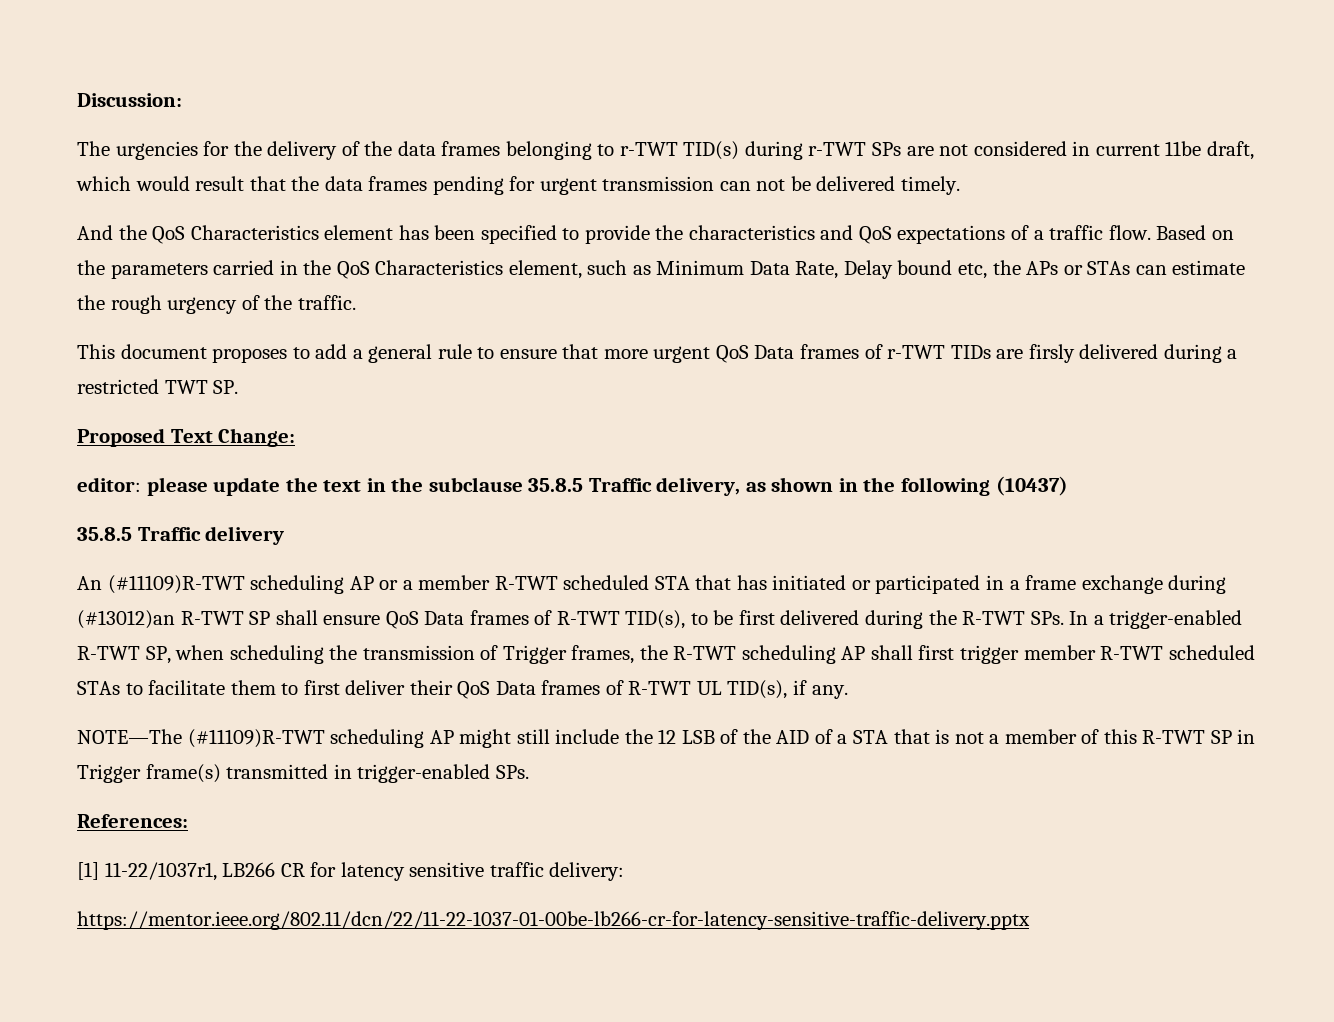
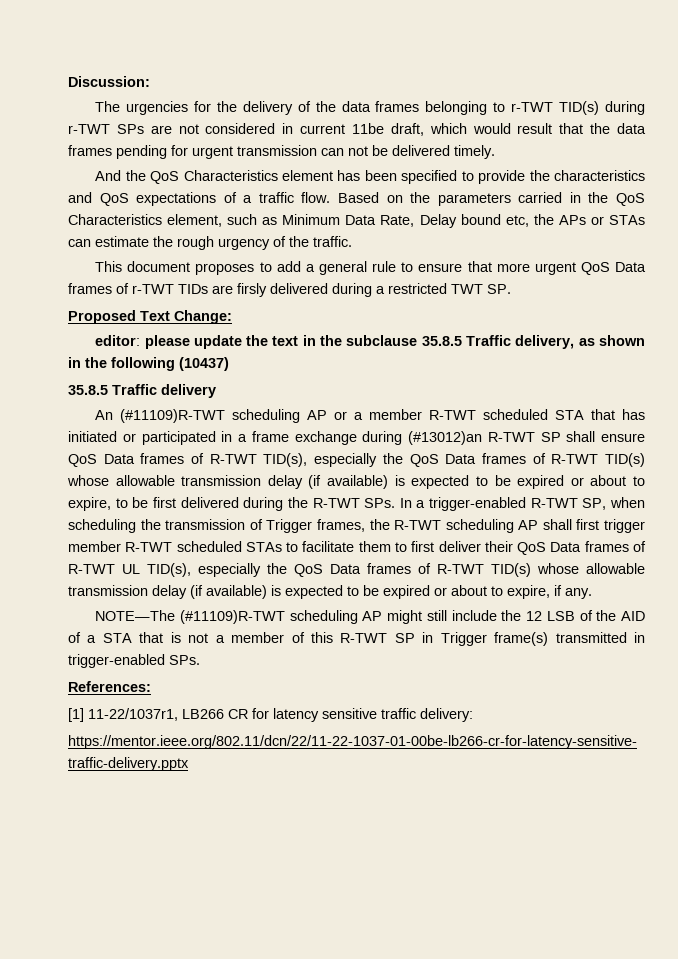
- An (#11109)R-TWT scheduling AP or a member R-TWT scheduled STA that has initiated or participated in a frame exchange during (#13012)an R-TWT SP shall ensure QoS Data frames of R-TWT TID(s), to be first delivered during the R-TWT SPs. In a trigger-enabled R-TWT SP, when scheduling the transmission of Trigger frames, the R-TWT scheduling AP shall first trigger member R-TWT scheduled STAs to facilitate them to first deliver their QoS Data frames of R-TWT UL TID(s), if any.
+ An (#11109)R-TWT scheduling AP or a member R-TWT scheduled STA that has initiated or participated in a frame exchange during (#13012)an R-TWT SP shall ensure QoS Data frames of R-TWT TID(s), especially the QoS Data frames of R-TWT TID(s) whose allowable transmission delay (if available) is expected to be expired or about to expire, to be first delivered during the R-TWT SPs. In a trigger-enabled R-TWT SP, when scheduling the transmission of Trigger frames, the R-TWT scheduling AP shall first trigger member R-TWT scheduled STAs to facilitate them to first deliver their QoS Data frames of R-TWT UL TID(s), especially the QoS Data frames of R-TWT TID(s) whose allowable transmission delay (if available) is expected to be expired or about to expire, if any.

